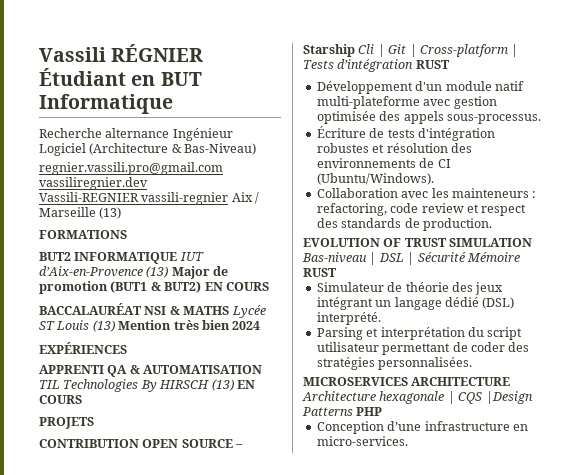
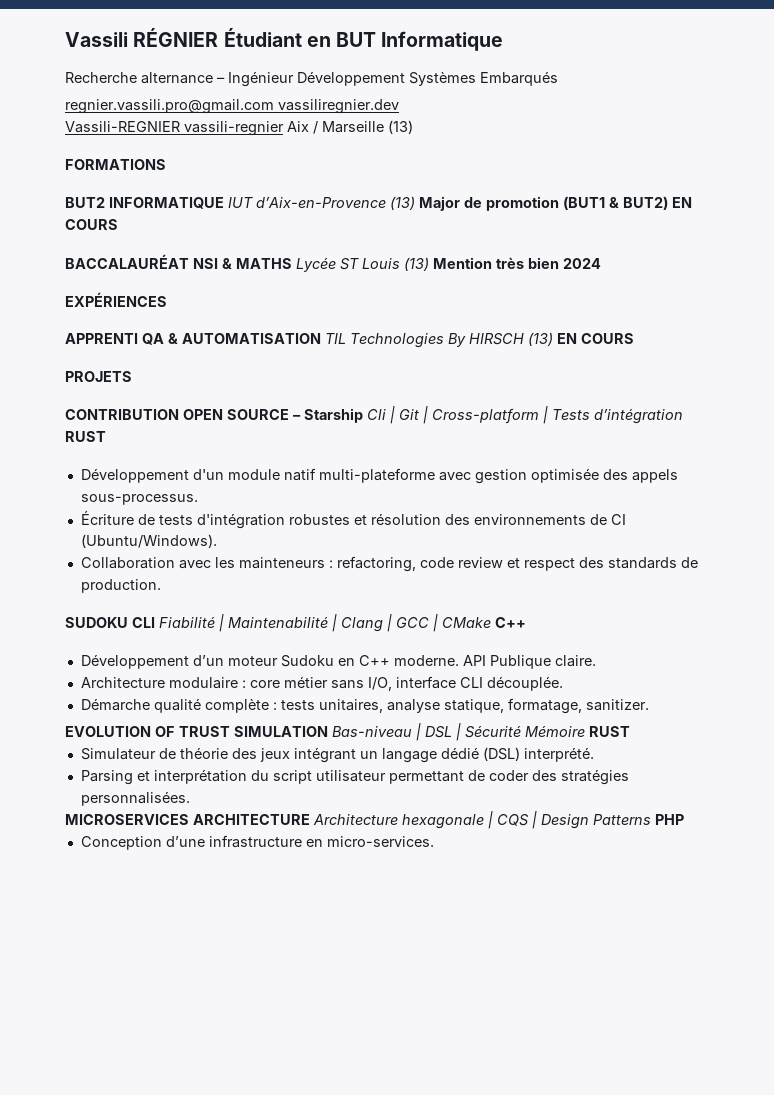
- Recherche alternance Ingénieur Logiciel (Architecture & Bas-Niveau)
+ Recherche alternance – Ingénieur Développement Systèmes Embarqués
+ SUDOKU CLI Fiabilité | Maintenabilité | Clang | GCC | CMake C++
+ Développement d’un moteur Sudoku en C++ moderne. API Publique claire.
+ Architecture modulaire : core métier sans I/O, interface CLI découplée.
+ Démarche qualité complète : tests unitaires, analyse statique, formatage, sanitizer.
- MICROSERVICES ARCHITECTURE Architecture hexagonale | CQS |Design Patterns PHP
+ MICROSERVICES ARCHITECTURE Architecture hexagonale | CQS | Design Patterns PHP

